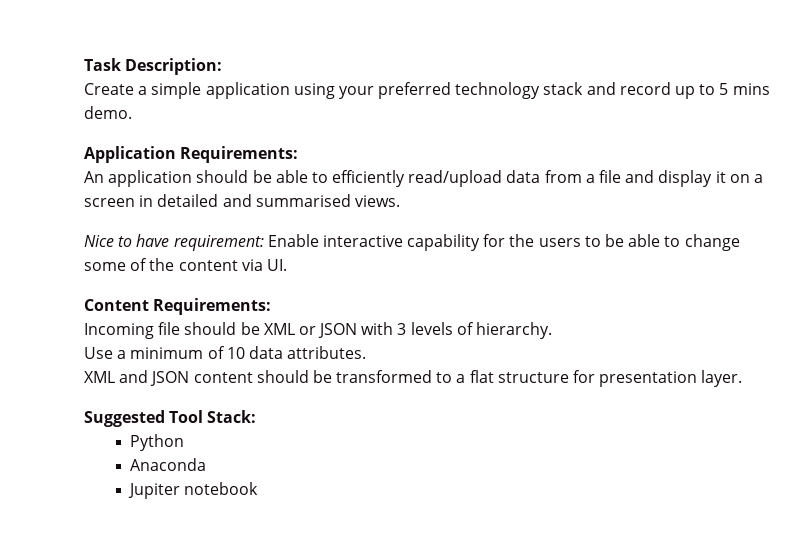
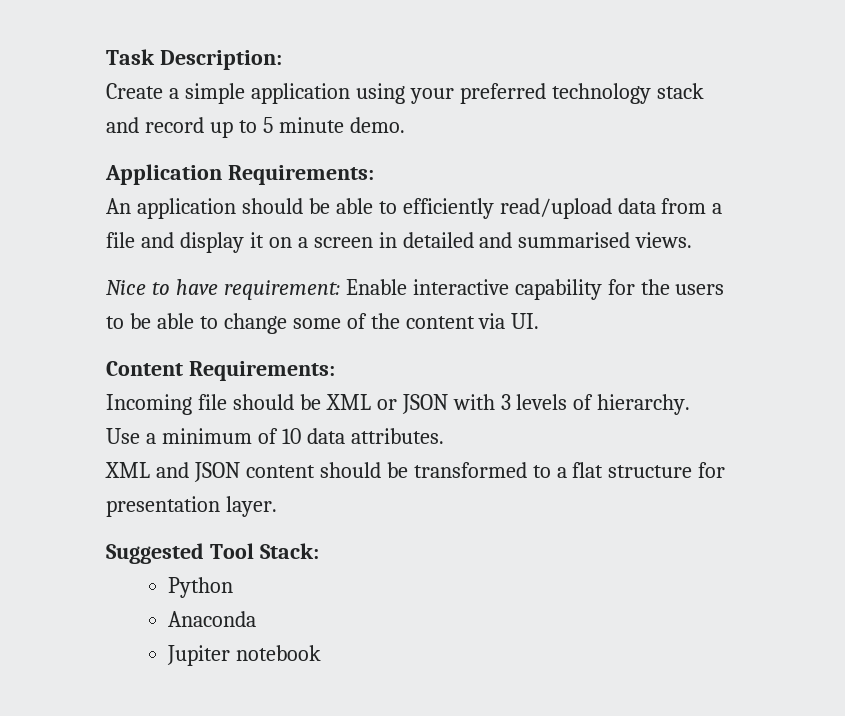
- Create a simple application using your preferred technology stack and record up to 5 mins demo.
+ Create a simple application using your preferred technology stack and record up to 5 minute demo.

